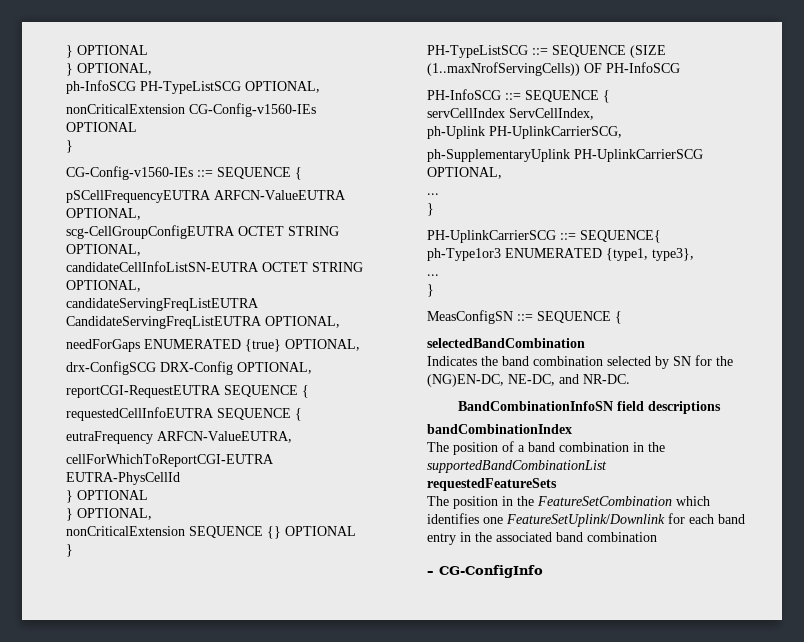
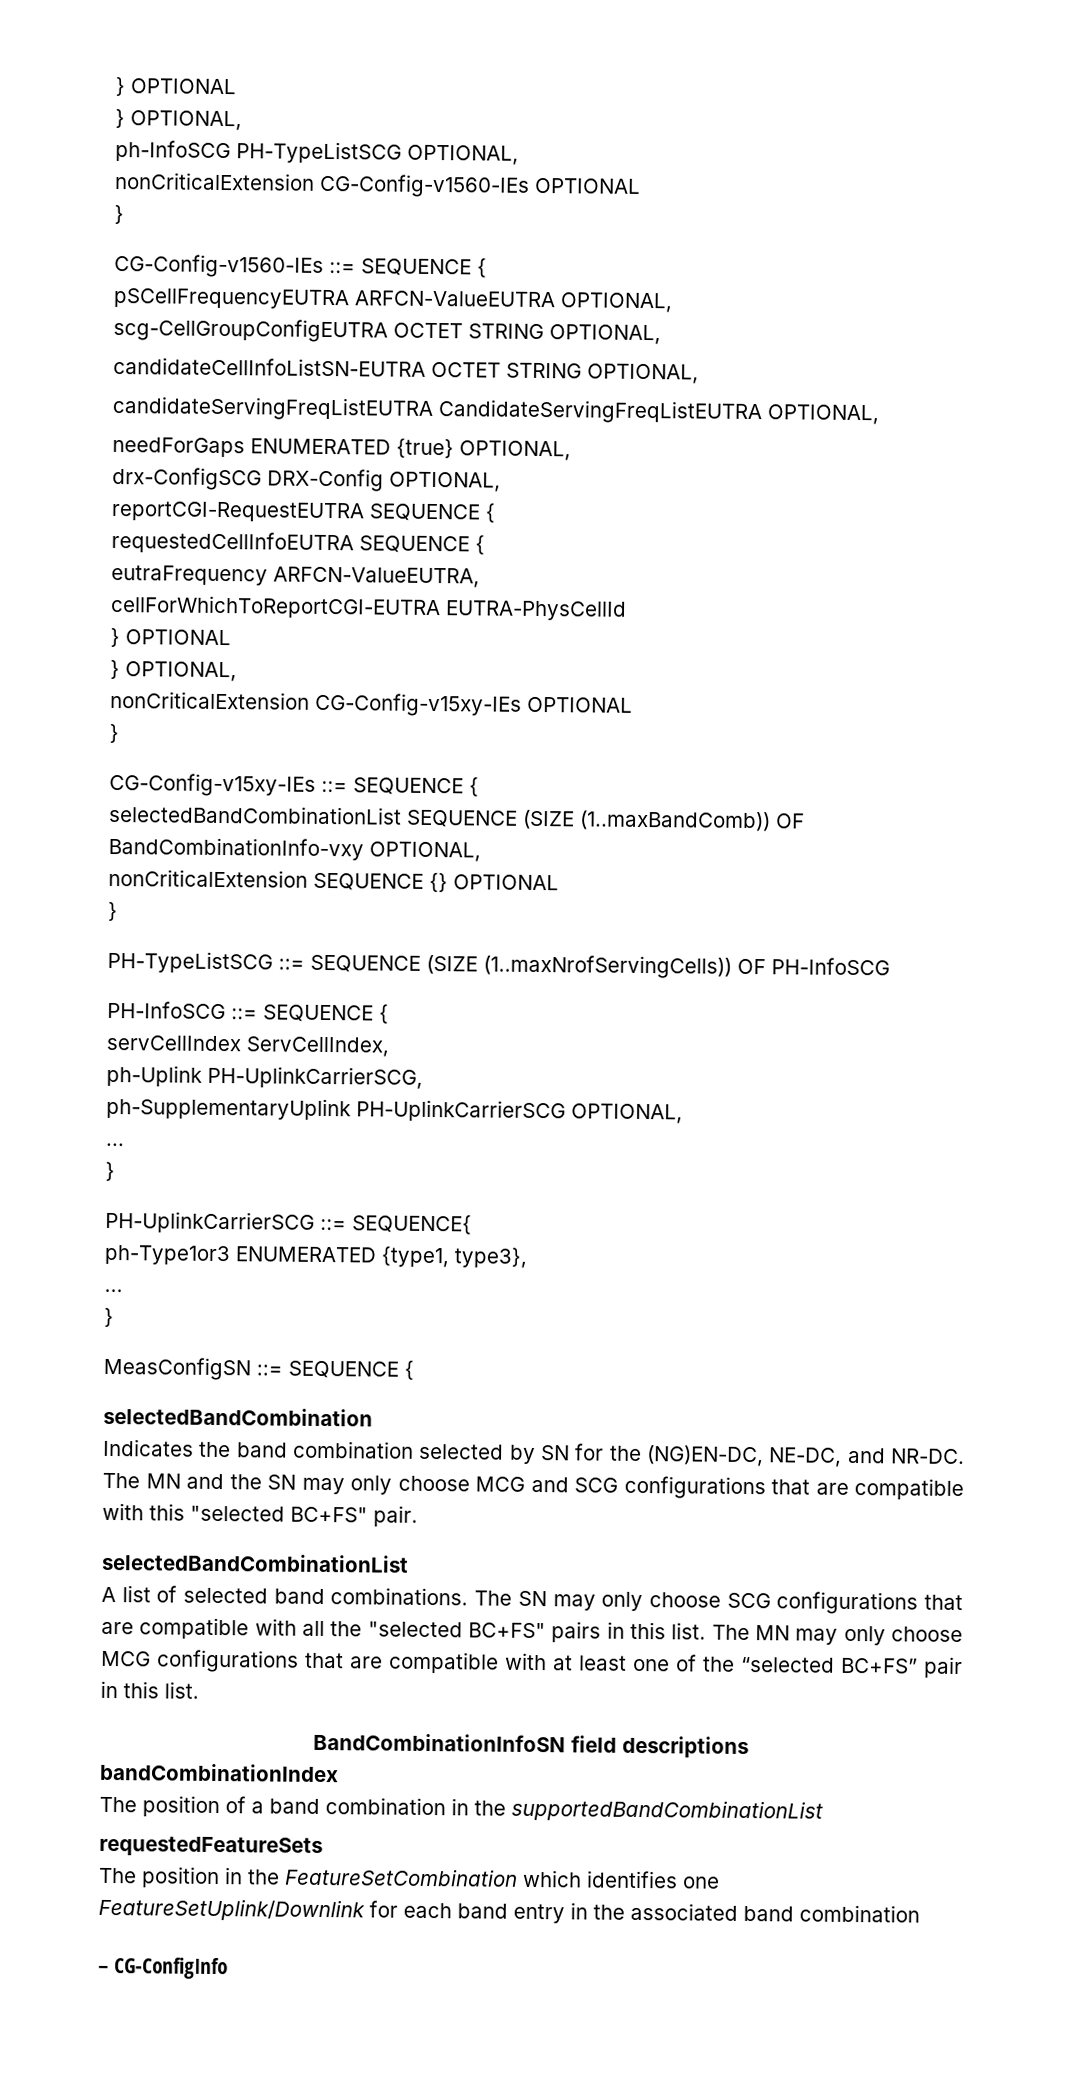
+ nonCriticalExtension CG-Config-v15xy-IEs OPTIONAL
+ }
+ CG-Config-v15xy-IEs ::= SEQUENCE {
+ selectedBandCombinationList SEQUENCE (SIZE (1..maxBandComb)) OF BandCombinationInfo-vxy OPTIONAL,
+ The MN and the SN may only choose MCG and SCG configurations that are compatible with this "selected BC+FS" pair.
+ selectedBandCombinationList
+ A list of selected band combinations. The SN may only choose SCG configurations that are compatible with all the "selected BC+FS" pairs in this list. The MN may only choose MCG configurations that are compatible with at least one of the “selected BC+FS” pair in this list.

